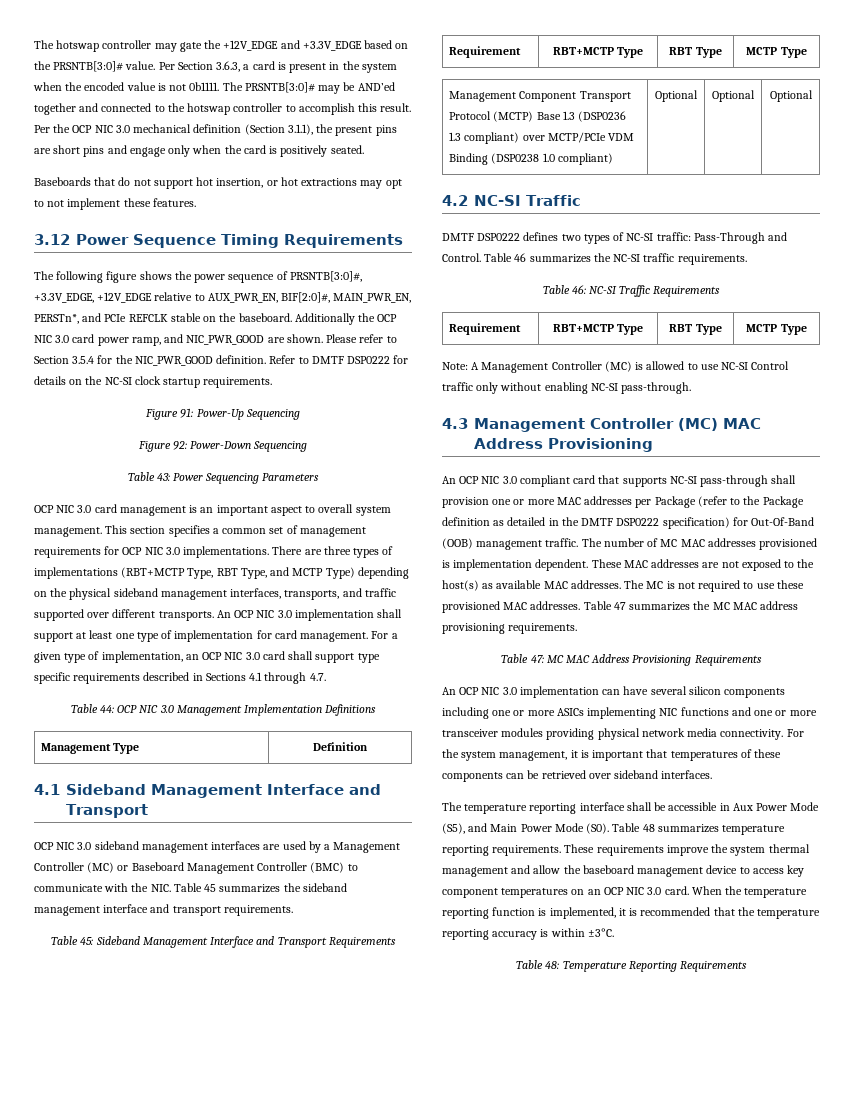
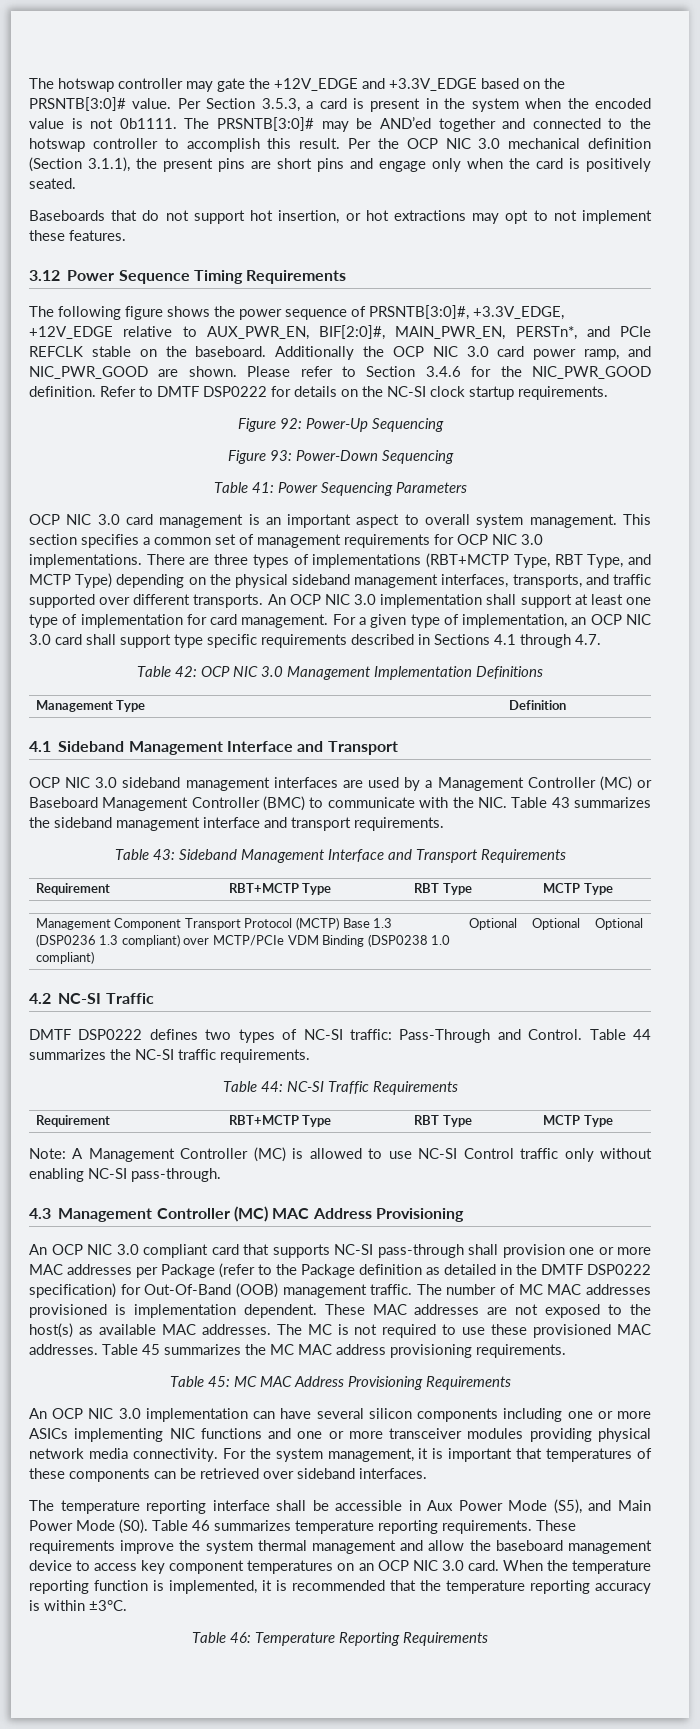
- Per Section 3.6.3, a card is present in the system when the encoded value is not 0b1111.
+ Per Section 3.5.3, a card is present in the system when the encoded value is not 0b1111.
- Please refer to Section 3.5.4 for the NIC_PWR_GOOD definition.
+ Please refer to Section 3.4.6 for the NIC_PWR_GOOD definition.
- Figure 91: Power-Up Sequencing
+ Figure 92: Power-Up Sequencing
- Figure 92: Power-Down Sequencing
+ Figure 93: Power-Down Sequencing
- Table 43: Power Sequencing Parameters
+ Table 41: Power Sequencing Parameters
- Table 44: OCP NIC 3.0 Management Implementation Definitions
+ Table 42: OCP NIC 3.0 Management Implementation Definitions
- OCP NIC 3.0 sideband management interfaces are used by a Management Controller (MC) or Baseboard Management Controller (BMC) to communicate with the NIC. Table 45 summarizes the sideband management interface and transport requirements.
+ OCP NIC 3.0 sideband management interfaces are used by a Management Controller (MC) or Baseboard Management Controller (BMC) to communicate with the NIC. Table 43 summarizes the sideband management interface and transport requirements.
- Table 45: Sideband Management Interface and Transport Requirements
+ Table 43: Sideband Management Interface and Transport Requirements
- Table 46 summarizes the NC-SI traffic requirements.
+ Table 44 summarizes the NC-SI traffic requirements.
- Table 46: NC-SI Traffic Requirements
+ Table 44: NC-SI Traffic Requirements
- Table 47 summarizes the MC MAC address provisioning requirements.
+ Table 45 summarizes the MC MAC address provisioning requirements.
- Table 47: MC MAC Address Provisioning Requirements
+ Table 45: MC MAC Address Provisioning Requirements
- The temperature reporting interface shall be accessible in Aux Power Mode (S5), and Main Power Mode (S0). Table 48 summarizes temperature reporting requirements.
+ The temperature reporting interface shall be accessible in Aux Power Mode (S5), and Main Power Mode (S0). Table 46 summarizes temperature reporting requirements.
- Table 48: Temperature Reporting Requirements
+ Table 46: Temperature Reporting Requirements

